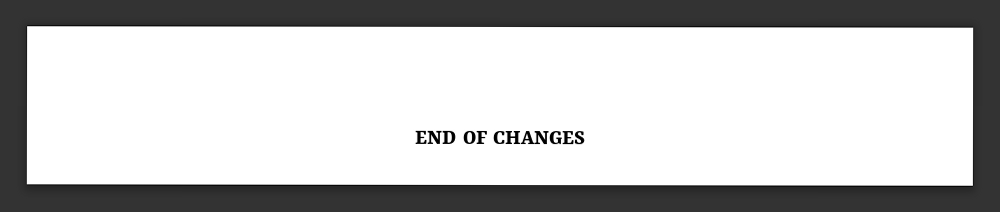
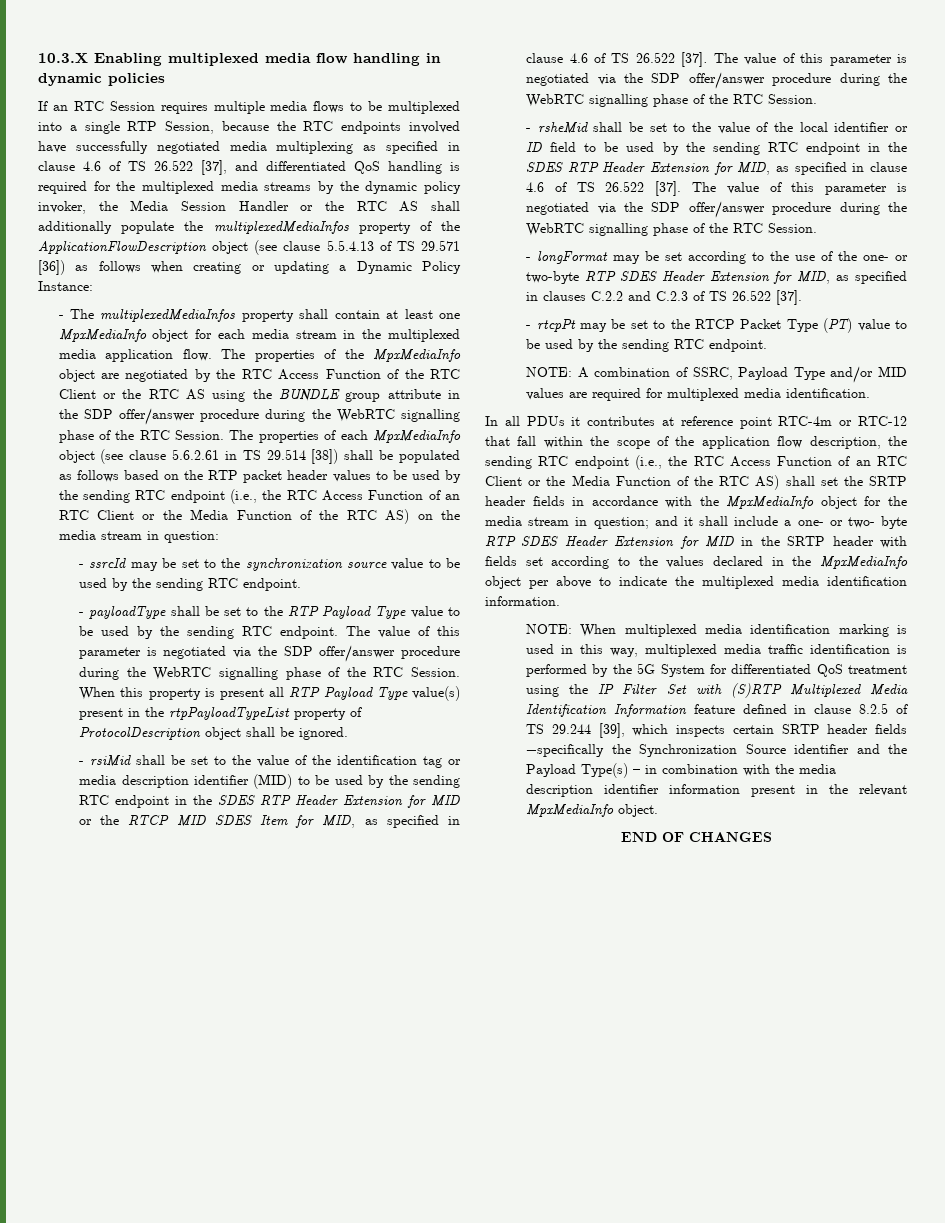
+ 10.3.X Enabling multiplexed media flow handling in dynamic policies
+ If an RTC Session requires multiple media flows to be multiplexed into a single RTP Session, because the RTC endpoints involved have successfully negotiated media multiplexing as specified in clause 4.6 of TS 26.522 [37], and differentiated QoS handling is required for the multiplexed media streams by the dynamic policy invoker, the Media Session Handler or the RTC AS shall additionally populate the multiplexedMediaInfos property of the ApplicationFlowDescription object (see clause 5.5.4.13 of TS 29.571 [36]) as follows when creating or updating a Dynamic Policy Instance:
+ - The multiplexedMediaInfos property shall contain at least one MpxMediaInfo object for each media stream in the multiplexed media application flow. The properties of the MpxMediaInfo object are negotiated by the RTC Access Function of the RTC Client or the RTC AS using the BUNDLE group attribute in the SDP offer/answer procedure during the WebRTC signalling phase of the RTC Session. The properties of each MpxMediaInfo object (see clause 5.6.2.61 in TS 29.514 [38]) shall be populated as follows based on the RTP packet header values to be used by the sending RTC endpoint (i.e., the RTC Access Function of an RTC Client or the Media Function of the RTC AS) on the media stream in question:
+ - ssrcId may be set to the synchronization source value to be used by the sending RTC endpoint.
+ - payloadType shall be set to the RTP Payload Type value to be used by the sending RTC endpoint. The value of this parameter is negotiated via the SDP offer/answer procedure during the WebRTC signalling phase of the RTC Session. When this property is present all RTP Payload Type value(s) present in the rtpPayloadTypeList property of ProtocolDescription object shall be ignored.
+ - rsiMid shall be set to the value of the identification tag or media description identifier (MID) to be used by the sending RTC endpoint in the SDES RTP Header Extension for MID or the RTCP MID SDES Item for MID, as specified in clause 4.6 of TS 26.522 [37]. The value of this parameter is negotiated via the SDP offer/answer procedure during the WebRTC signalling phase of the RTC Session.
+ - rsheMid shall be set to the value of the local identifier or ID field to be used by the sending RTC endpoint in the SDES RTP Header Extension for MID, as specified in clause 4.6 of TS 26.522 [37]. The value of this parameter is negotiated via the SDP offer/answer procedure during the WebRTC signalling phase of the RTC Session.
+ - longFormat may be set according to the use of the one- or two-byte RTP SDES Header Extension for MID, as specified in clauses C.2.2 and C.2.3 of TS 26.522 [37].
+ - rtcpPt may be set to the RTCP Packet Type (PT) value to be used by the sending RTC endpoint.
+ NOTE: A combination of SSRC, Payload Type and/or MID values are required for multiplexed media identification.
+ In all PDUs it contributes at reference point RTC-4m or RTC-12 that fall within the scope of the application flow description, the sending RTC endpoint (i.e., the RTC Access Function of an RTC Client or the Media Function of the RTC AS) shall set the SRTP header fields in accordance with the MpxMediaInfo object for the media stream in question; and it shall include a one- or two- byte RTP SDES Header Extension for MID in the SRTP header with fields set according to the values declared in the MpxMediaInfo object per above to indicate the multiplexed media identification information.
+ NOTE: When multiplexed media identification marking is used in this way, multiplexed media traffic identification is performed by the 5G System for differentiated QoS treatment using the IP Filter Set with (S)RTP Multiplexed Media Identification Information feature defined in clause 8.2.5 of TS 29.244 [39], which inspects certain SRTP header fields −specifically the Synchronization Source identifier and the Payload Type(s) – in combination with the media description identifier information present in the relevant MpxMediaInfo object.

